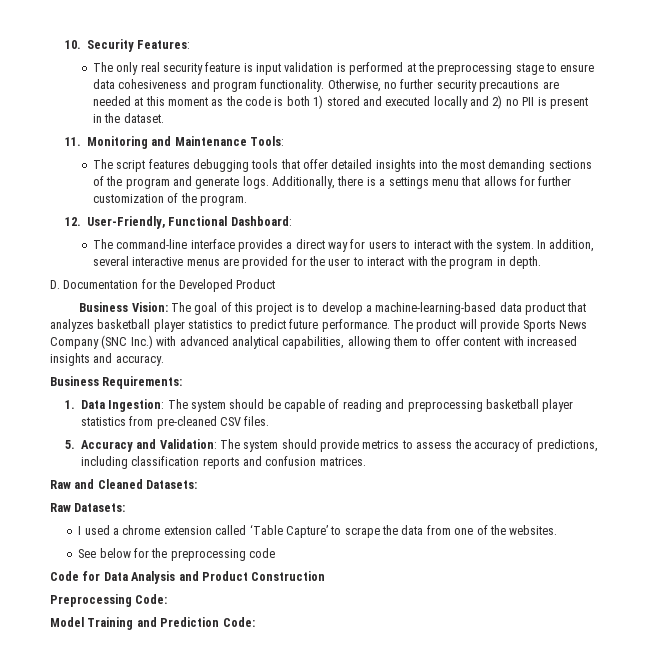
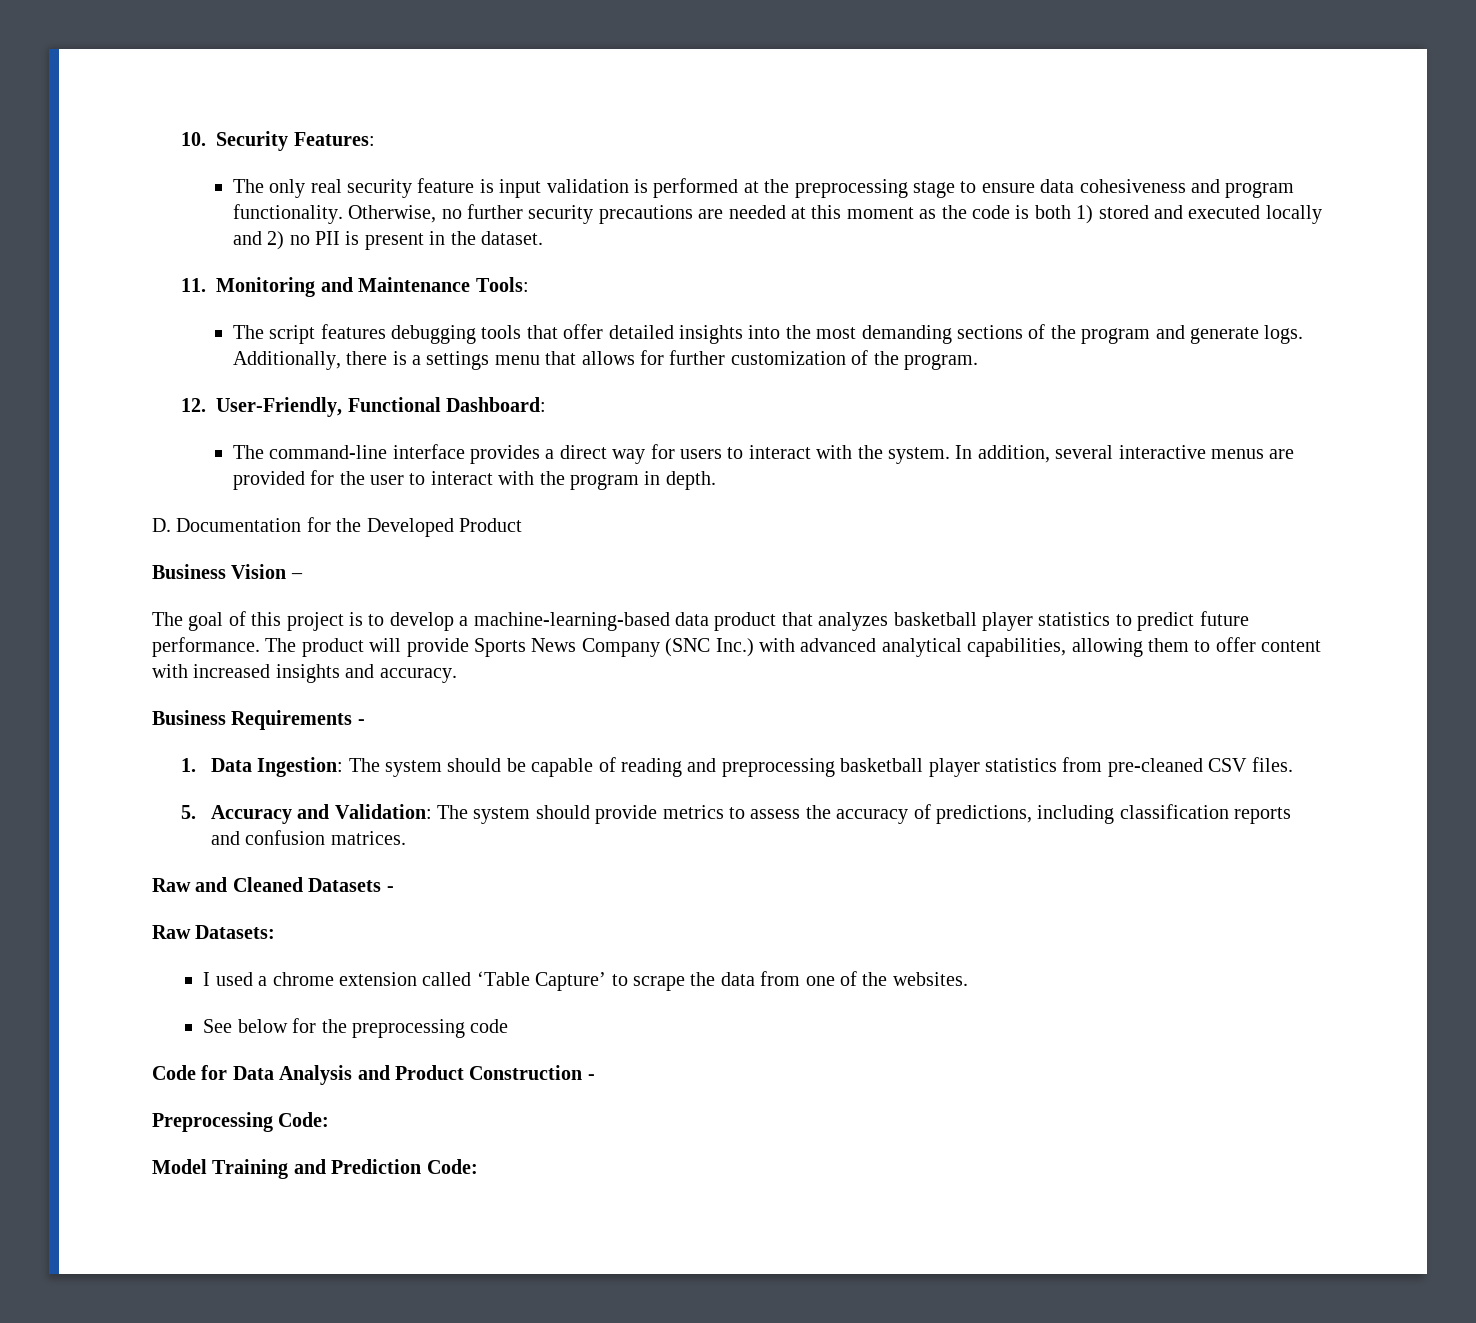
- Business Vision: The goal of this project is to develop a machine-learning-based data product that analyzes basketball player statistics to predict future performance.
+ Business Vision –
+ The goal of this project is to develop a machine-learning-based data product that analyzes basketball player statistics to predict future performance.
- Business Requirements:
+ Business Requirements -
- Raw and Cleaned Datasets:
+ Raw and Cleaned Datasets -
- Code for Data Analysis and Product Construction
+ Code for Data Analysis and Product Construction -

